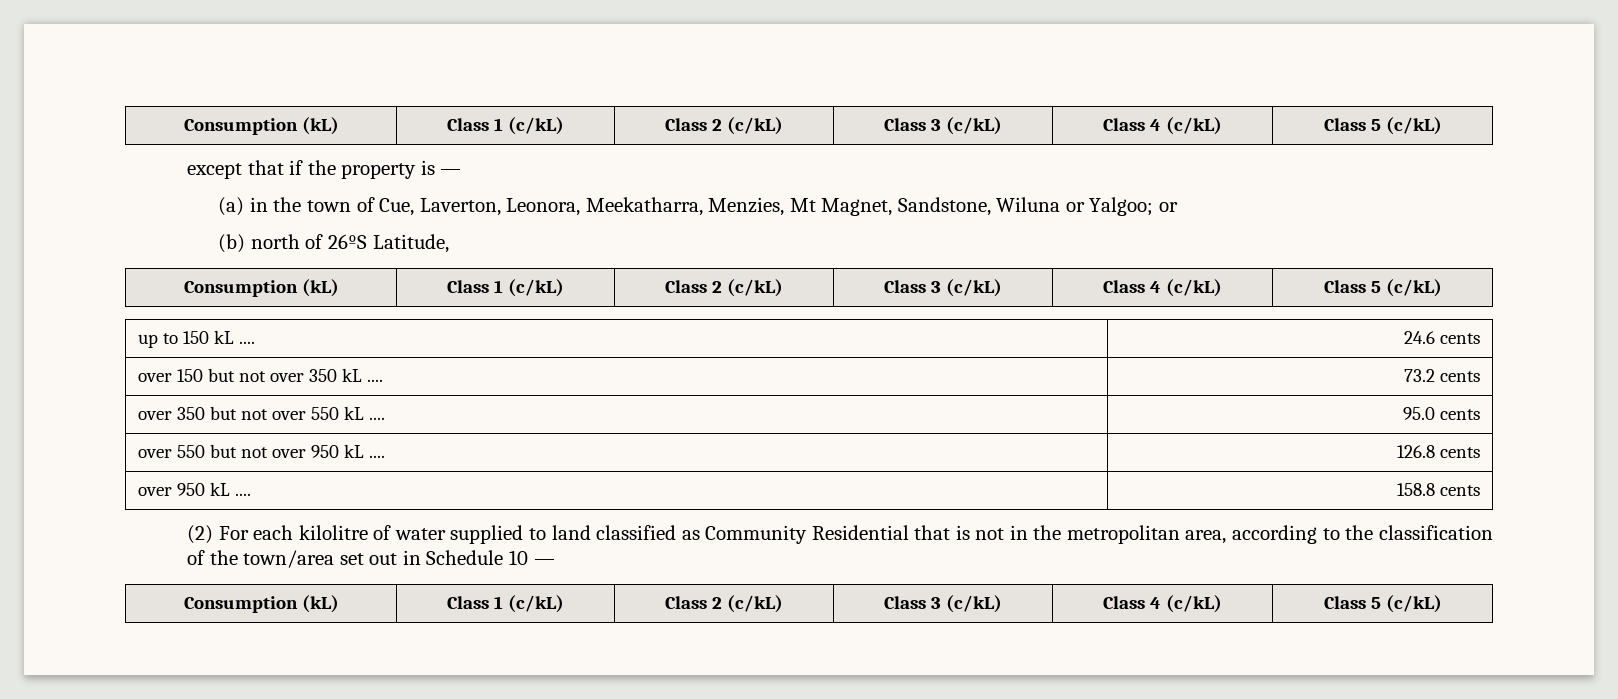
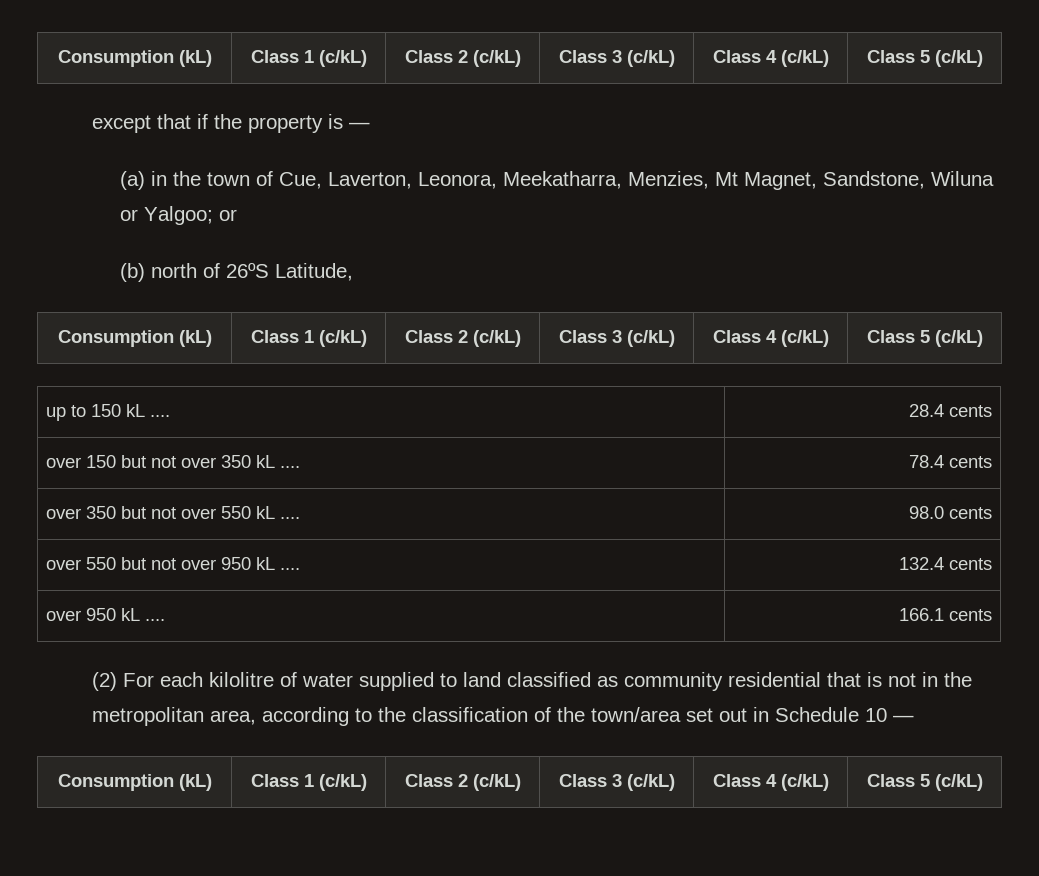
- up to 150 kL .... | 24.6 cents
+ up to 150 kL .... | 28.4 cents
- over 150 but not over 350 kL .... | 73.2 cents
+ over 150 but not over 350 kL .... | 78.4 cents
- over 350 but not over 550 kL .... | 95.0 cents
+ over 350 but not over 550 kL .... | 98.0 cents
- over 550 but not over 950 kL .... | 126.8 cents
+ over 550 but not over 950 kL .... | 132.4 cents
- over 950 kL .... | 158.8 cents
+ over 950 kL .... | 166.1 cents
- (2) For each kilolitre of water supplied to land classified as Community Residential that is not in the metropolitan area, according to the classification of the town/area set out in Schedule 10 —
+ (2) For each kilolitre of water supplied to land classified as community residential that is not in the metropolitan area, according to the classification of the town/area set out in Schedule 10 —

